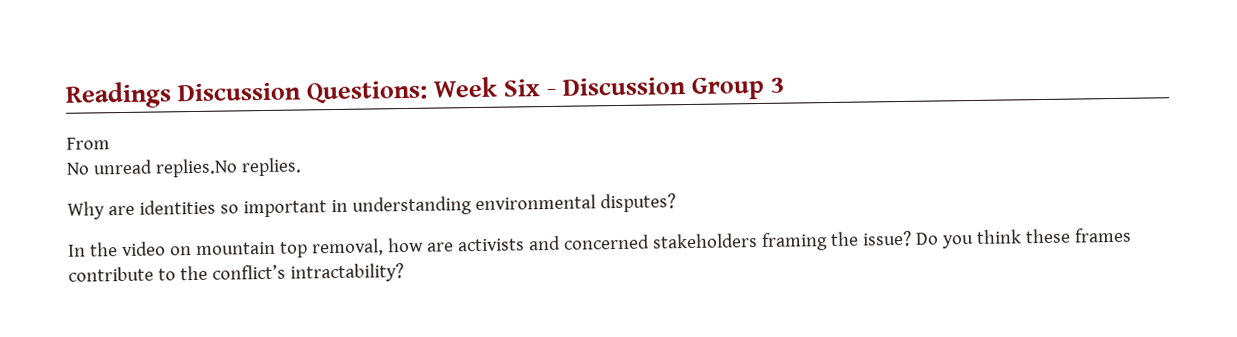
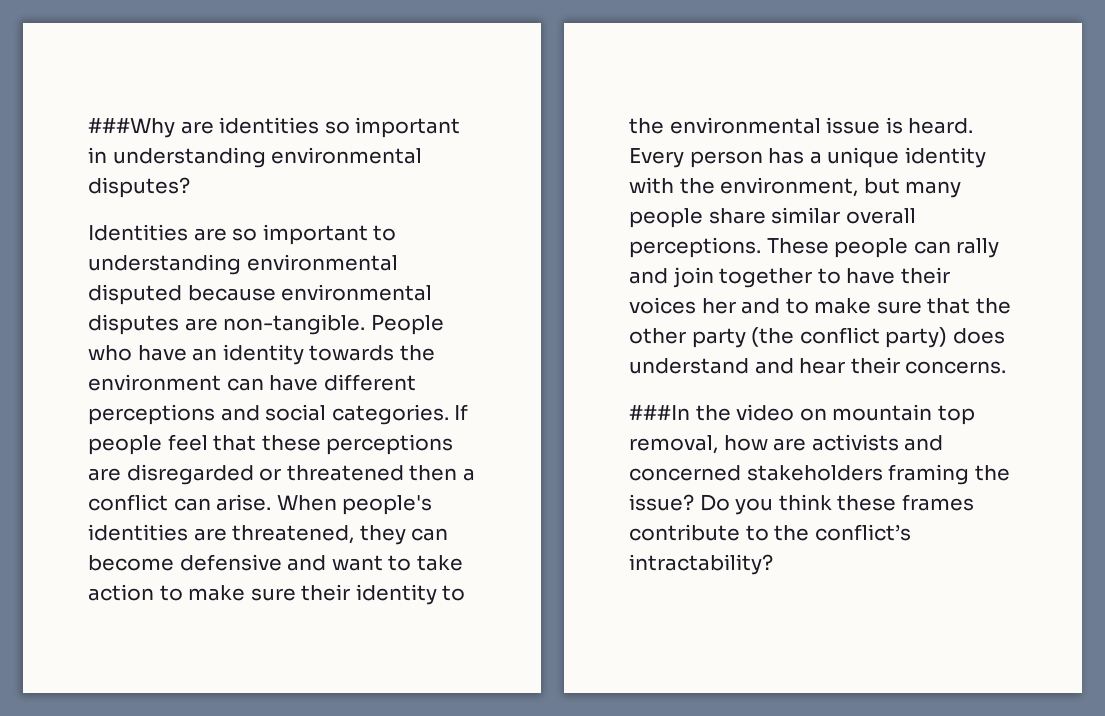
- Readings Discussion Questions: Week Six - Discussion Group 3
- From
- No unread replies.No replies.
- Why are identities so important in understanding environmental disputes?
+ ###Why are identities so important in understanding environmental disputes?
- In the video on mountain top removal, how are activists and concerned stakeholders framing the issue?
+ Identities are so important to understanding environmental disputed because environmental disputes are non-tangible. People who have an identity towards the environment can have different perceptions and social categories. If people feel that these perceptions are disregarded or threatened then a conflict can arise. When people's identities are threatened, they can become defensive and want to take action to make sure their identity to the environmental issue is heard. Every person has a unique identity with the environment, but many people share similar overall perceptions. These people can rally and join together to have their voices her and to make sure that the other party (the conflict party) does understand and hear their concerns.
+ ###In the video on mountain top removal, how are activists and concerned stakeholders framing the issue?

